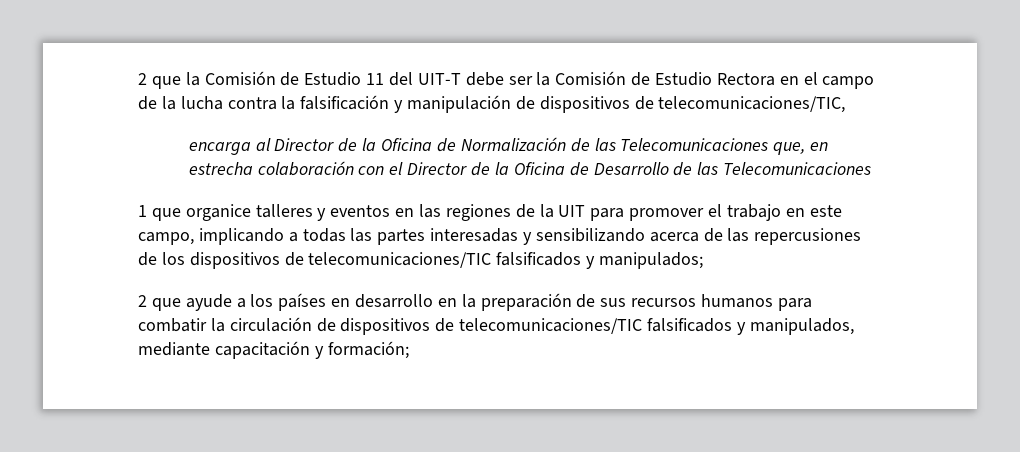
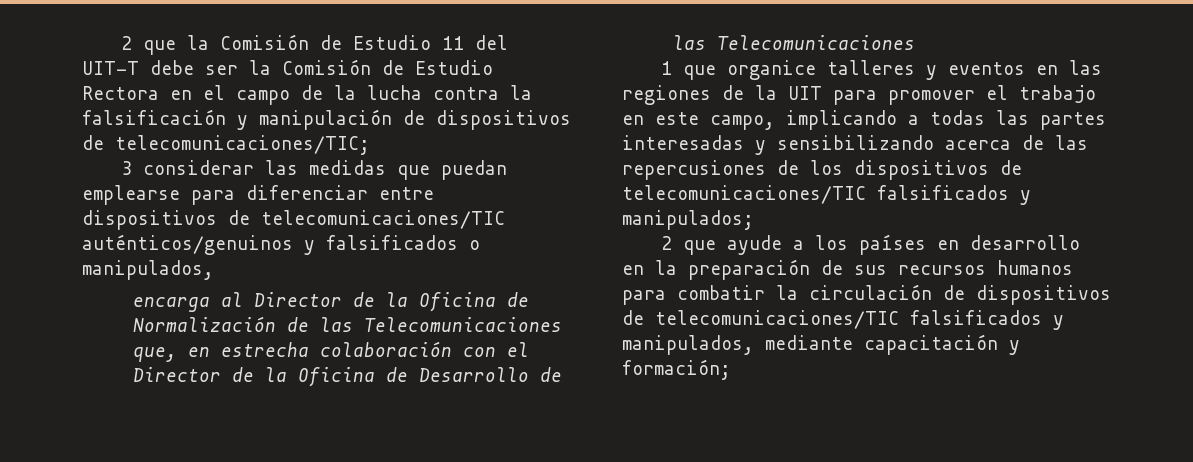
- 2 que la Comisión de Estudio 11 del UIT-T debe ser la Comisión de Estudio Rectora en el campo de la lucha contra la falsificación y manipulación de dispositivos de telecomunicaciones/TIC,
+ 2 que la Comisión de Estudio 11 del UIT-T debe ser la Comisión de Estudio Rectora en el campo de la lucha contra la falsificación y manipulación de dispositivos de telecomunicaciones/TIC;
+ 3 considerar las medidas que puedan emplearse para diferenciar entre dispositivos de telecomunicaciones/TIC auténticos/genuinos y falsificados o manipulados,

